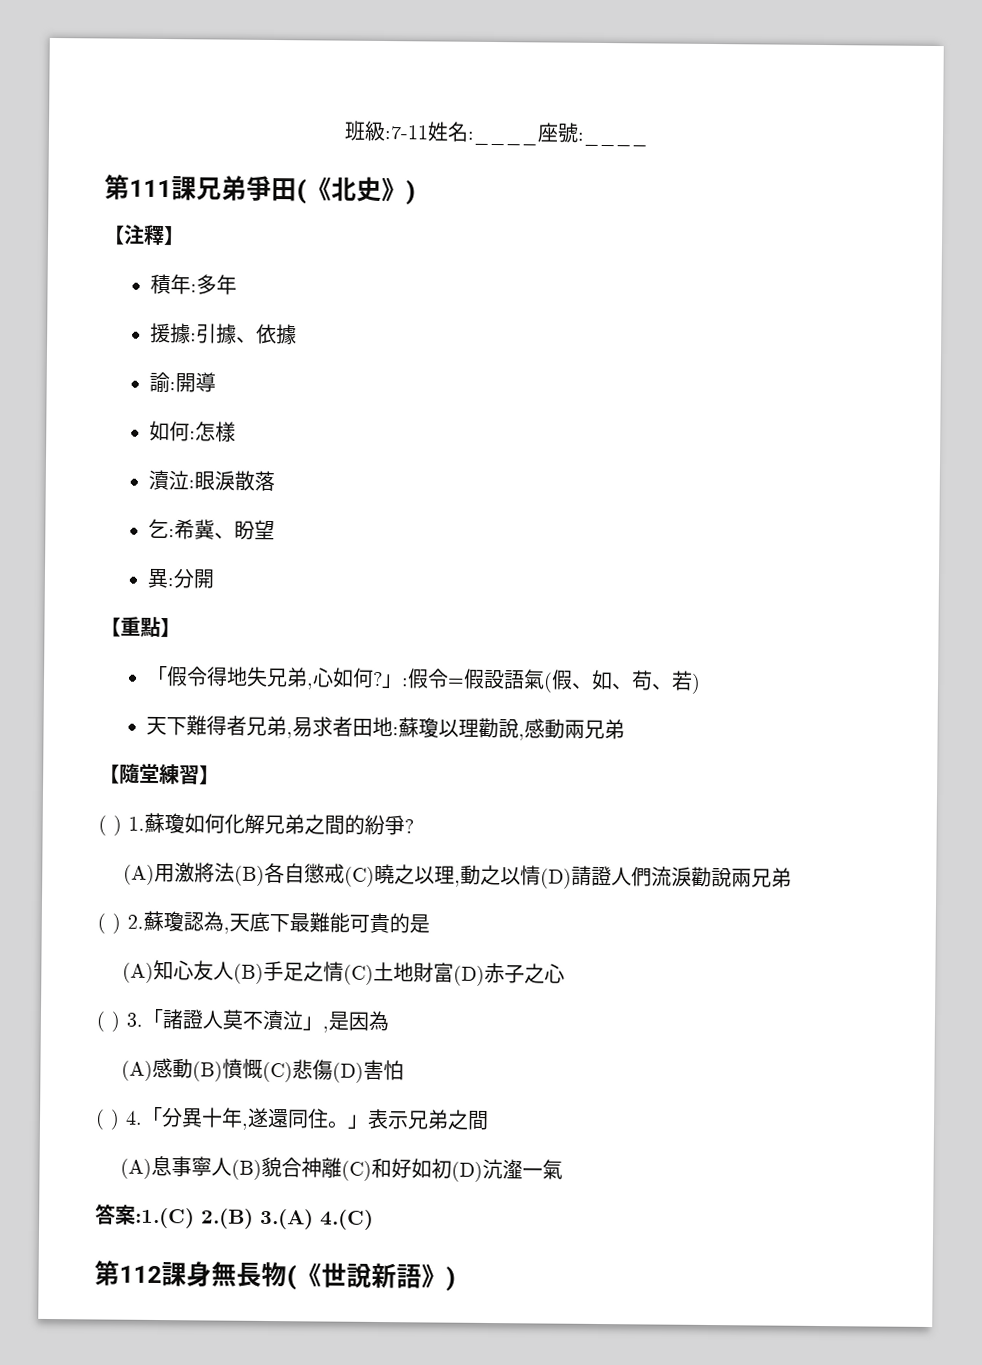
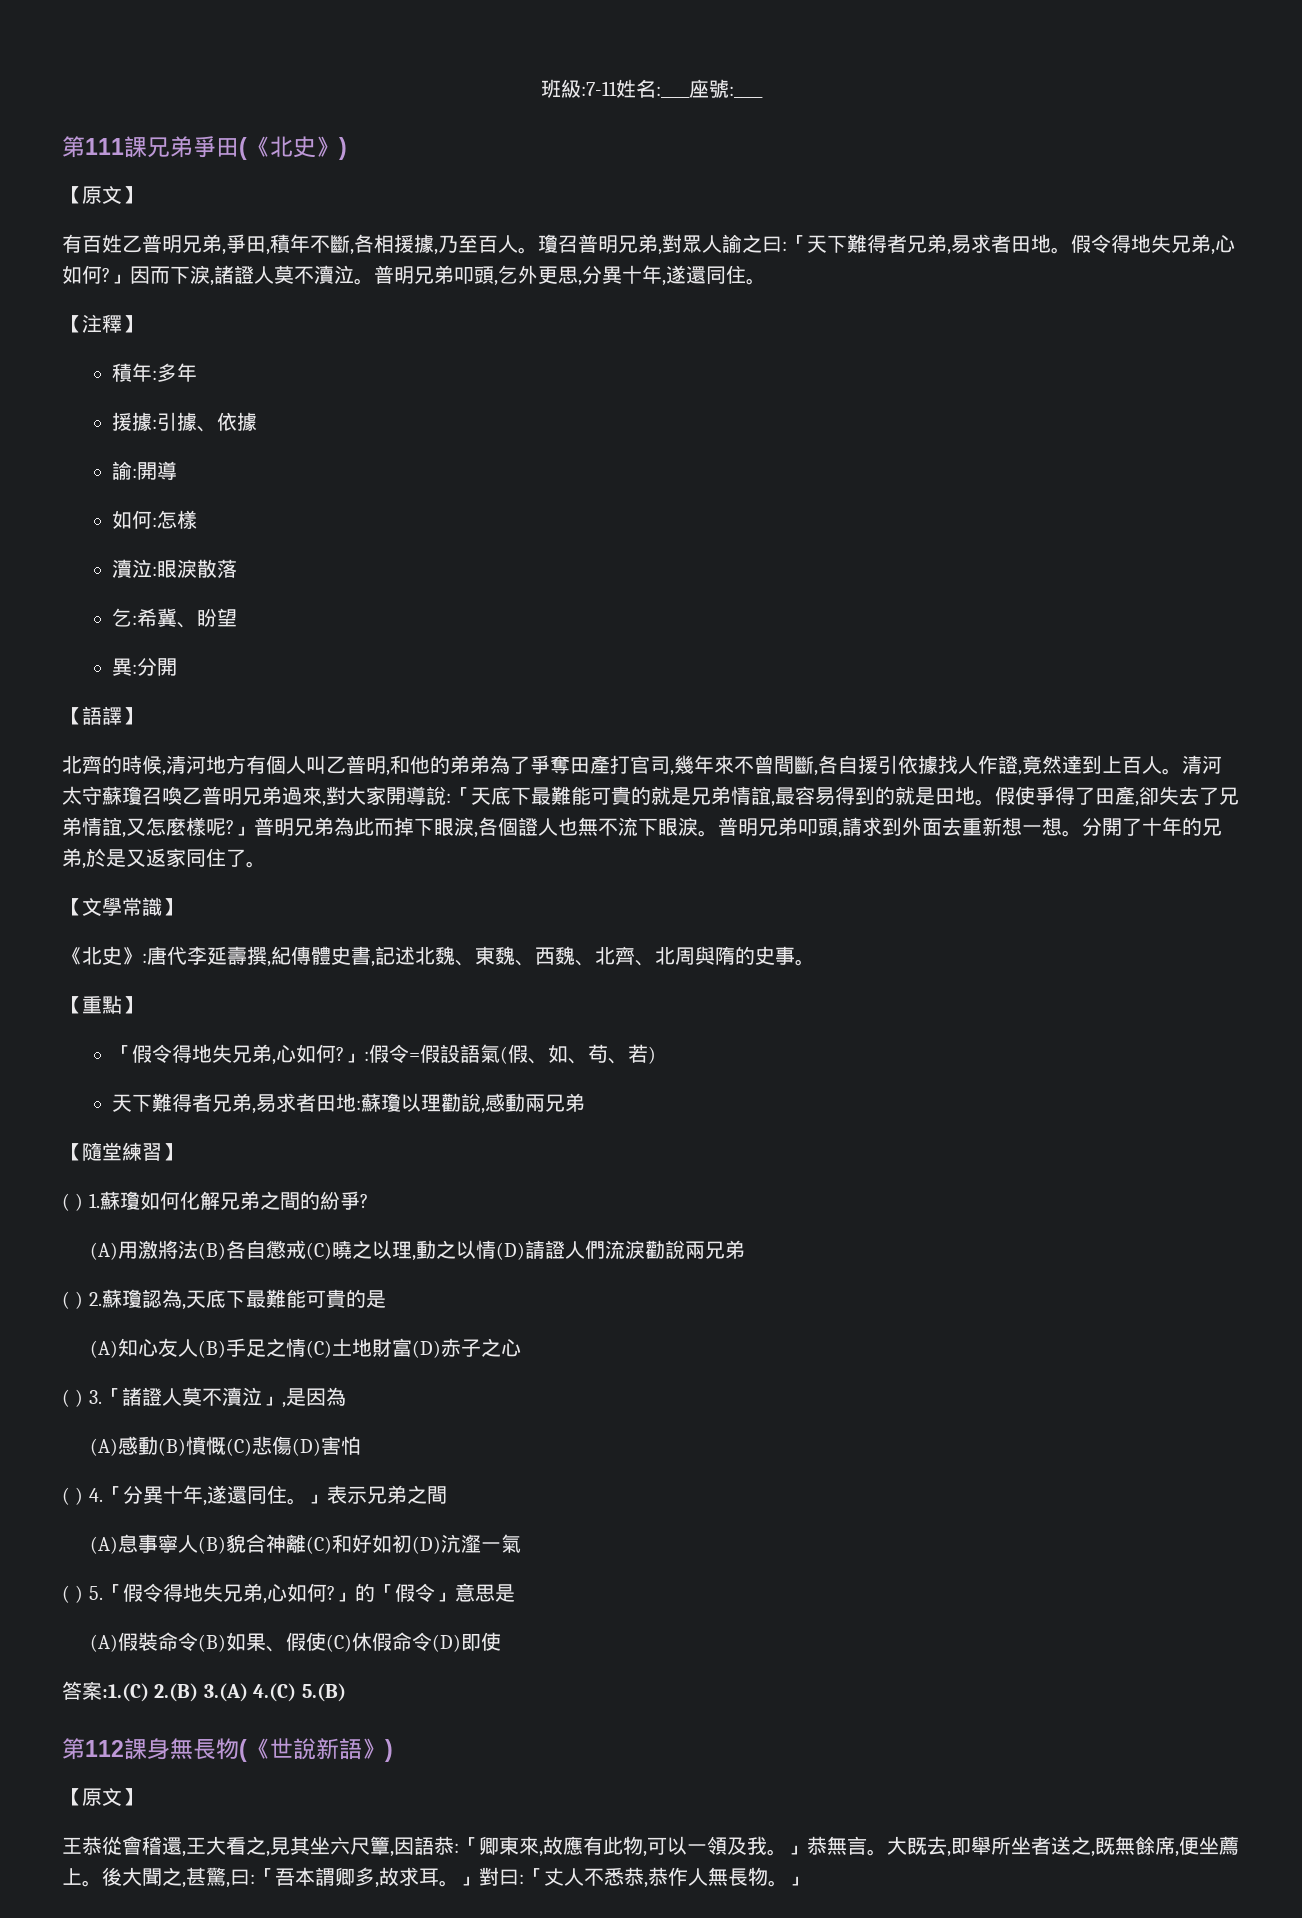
  第111課兄弟爭田(《北史》)
+ 【原文】
+ 有百姓乙普明兄弟,爭田,積年不斷,各相援據,乃至百人。瓊召普明兄弟,對眾人諭之曰:「天下難得者兄弟,易求者田地。假令得地失兄弟,心如何?」因而下淚,諸證人莫不瀆泣。普明兄弟叩頭,乞外更思,分異十年,遂還同住。
+ 【語譯】
+ 北齊的時候,清河地方有個人叫乙普明,和他的弟弟為了爭奪田產打官司,幾年來不曾間斷,各自援引依據找人作證,竟然達到上百人。清河太守蘇瓊召喚乙普明兄弟過來,對大家開導說:「天底下最難能可貴的就是兄弟情誼,最容易得到的就是田地。假使爭得了田產,卻失去了兄弟情誼,又怎麼樣呢?」普明兄弟為此而掉下眼淚,各個證人也無不流下眼淚。普明兄弟叩頭,請求到外面去重新想一想。分開了十年的兄弟,於是又返家同住了。
+ 【文學常識】
+ 《北史》:唐代李延壽撰,紀傳體史書,記述北魏、東魏、西魏、北齊、北周與隋的史事。
+ ( ) 5.「假令得地失兄弟,心如何?」的「假令」意思是
+ (A)假裝命令(B)如果、假使(C)休假命令(D)即使
- 答案:1.(C) 2.(B) 3.(A) 4.(C)
+ 答案:1.(C) 2.(B) 3.(A) 4.(C) 5.(B)
  第112課身無長物(《世說新語》)
+ 【原文】
+ 王恭從會稽還,王大看之,見其坐六尺簟,因語恭:「卿東來,故應有此物,可以一領及我。」恭無言。大既去,即舉所坐者送之,既無餘席,便坐薦上。後大聞之,甚驚,曰:「吾本謂卿多,故求耳。」對曰:「丈人不悉恭,恭作人無長物。」

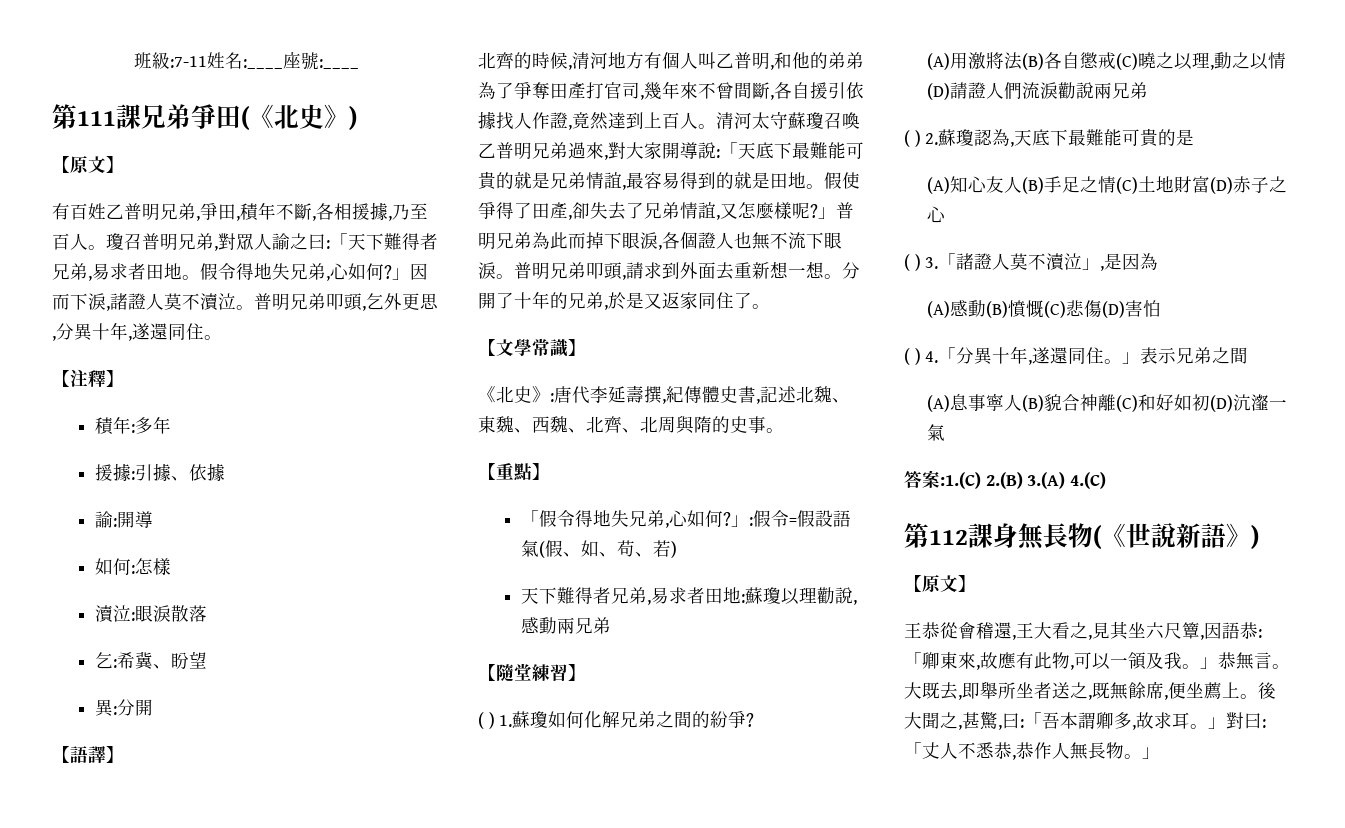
- ( ) 5.「假令得地失兄弟,心如何?」的「假令」意思是
- (A)假裝命令(B)如果、假使(C)休假命令(D)即使
- 答案:1.(C) 2.(B) 3.(A) 4.(C) 5.(B)
+ 答案:1.(C) 2.(B) 3.(A) 4.(C)

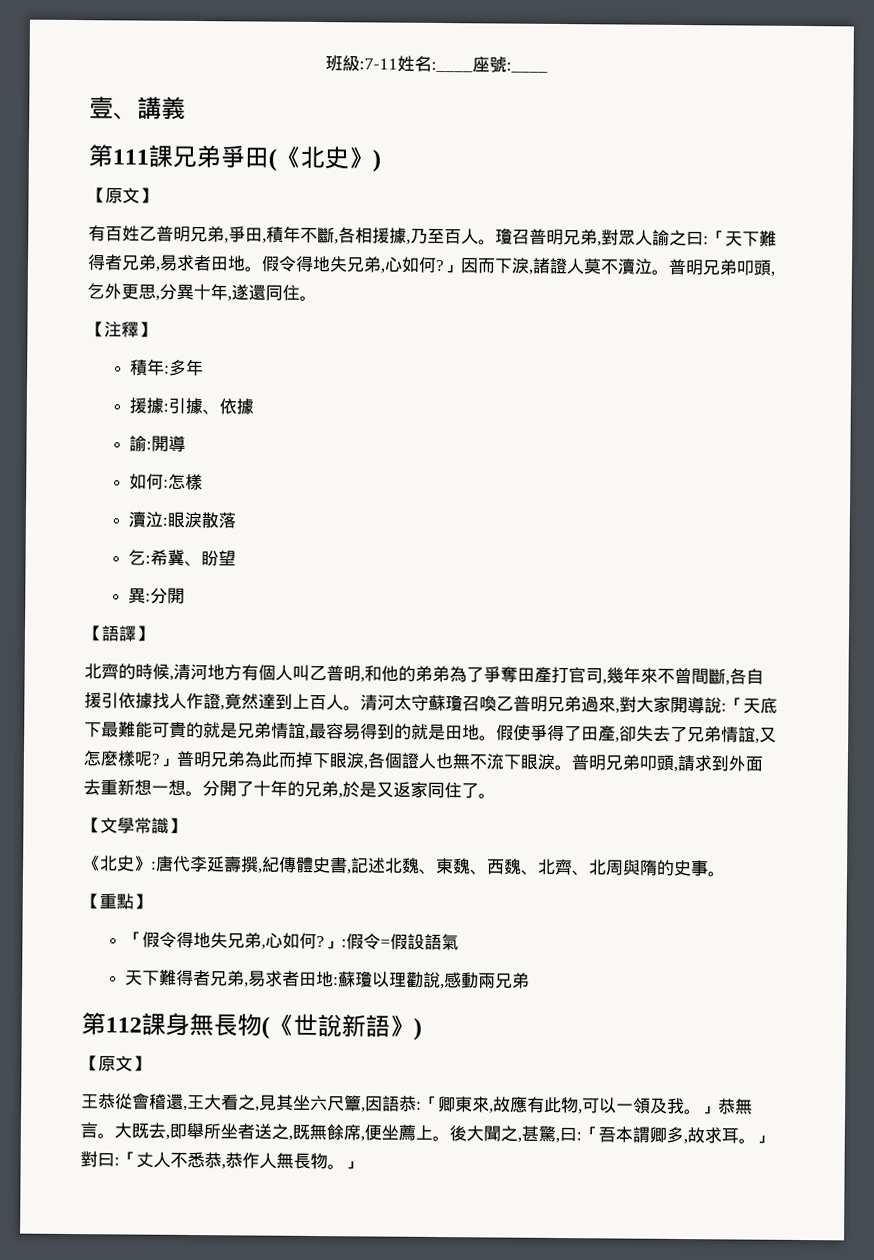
+ 壹、講義
- 「假令得地失兄弟,心如何?」:假令=假設語氣(假、如、苟、若)
+ 「假令得地失兄弟,心如何?」:假令=假設語氣
- 【隨堂練習】
- ( ) 1.蘇瓊如何化解兄弟之間的紛爭?
- (A)用激將法(B)各自懲戒(C)曉之以理,動之以情(D)請證人們流淚勸說兩兄弟
- ( ) 2.蘇瓊認為,天底下最難能可貴的是
- (A)知心友人(B)手足之情(C)土地財富(D)赤子之心
- ( ) 3.「諸證人莫不瀆泣」,是因為
- (A)感動(B)憤慨(C)悲傷(D)害怕
- ( ) 4.「分異十年,遂還同住。」表示兄弟之間
- (A)息事寧人(B)貌合神離(C)和好如初(D)沆瀣一氣
- 答案:1.(C) 2.(B) 3.(A) 4.(C)

